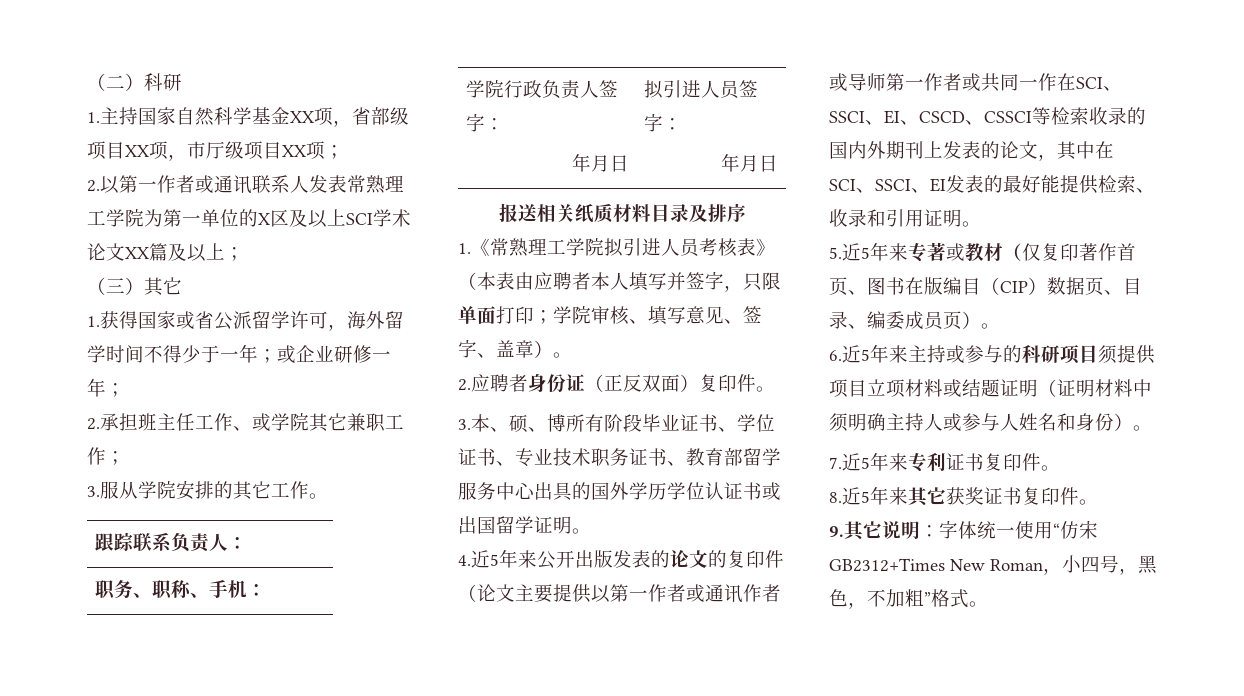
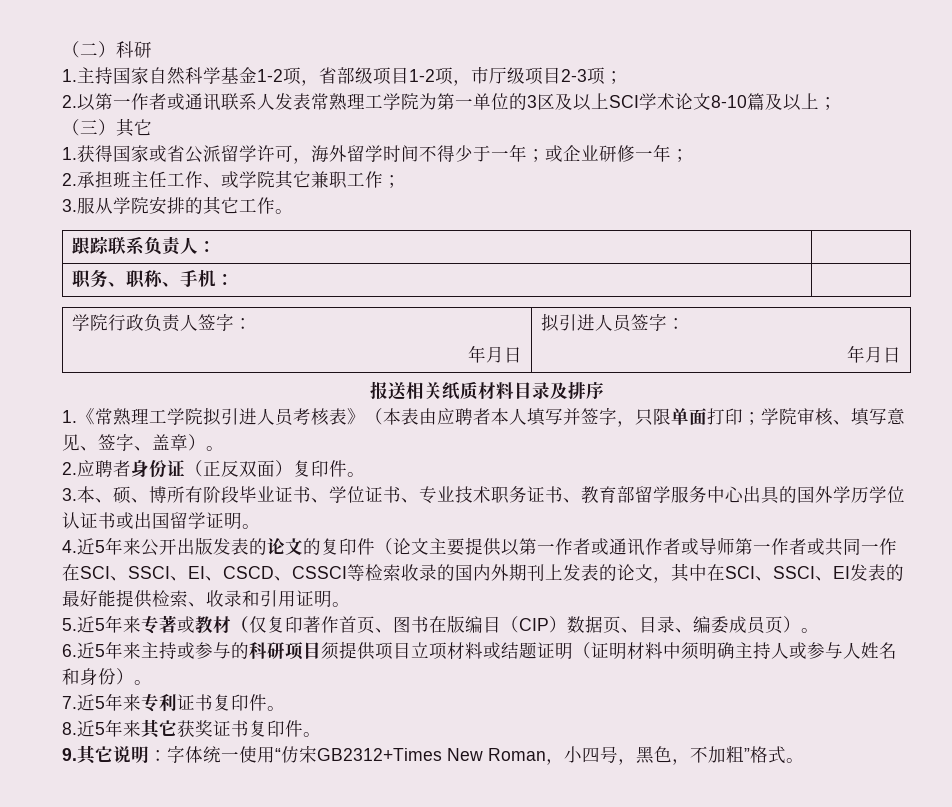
- 1.主持国家自然科学基金XX项，省部级项目XX项，市厅级项目XX项；
+ 1.主持国家自然科学基金1-2项，省部级项目1-2项，市厅级项目2-3项；
- 2.以第一作者或通讯联系人发表常熟理工学院为第一单位的X区及以上SCI学术论文XX篇及以上；
+ 2.以第一作者或通讯联系人发表常熟理工学院为第一单位的3区及以上SCI学术论文8-10篇及以上；

